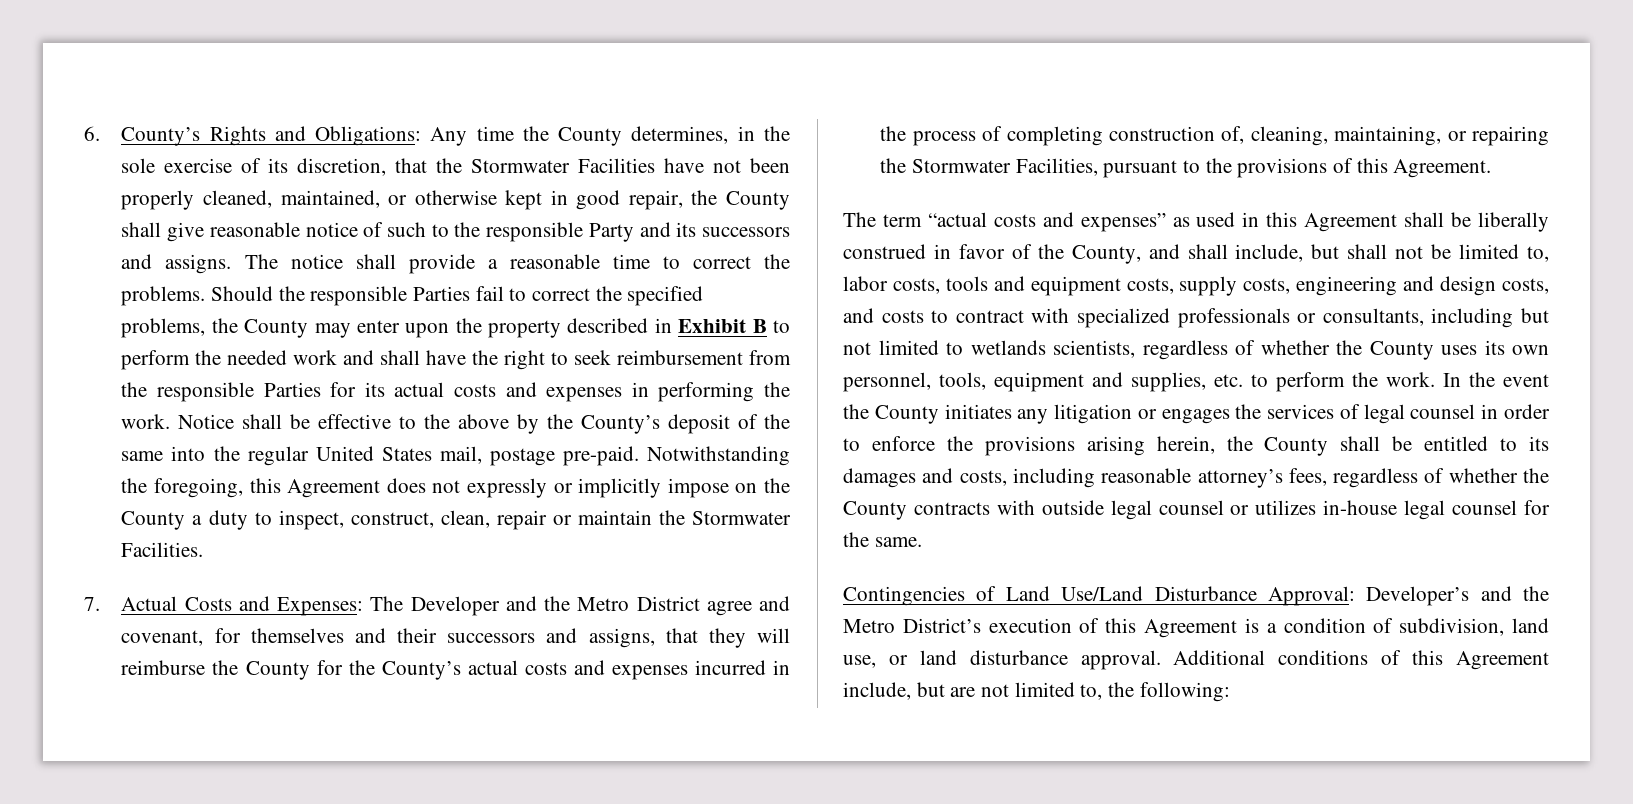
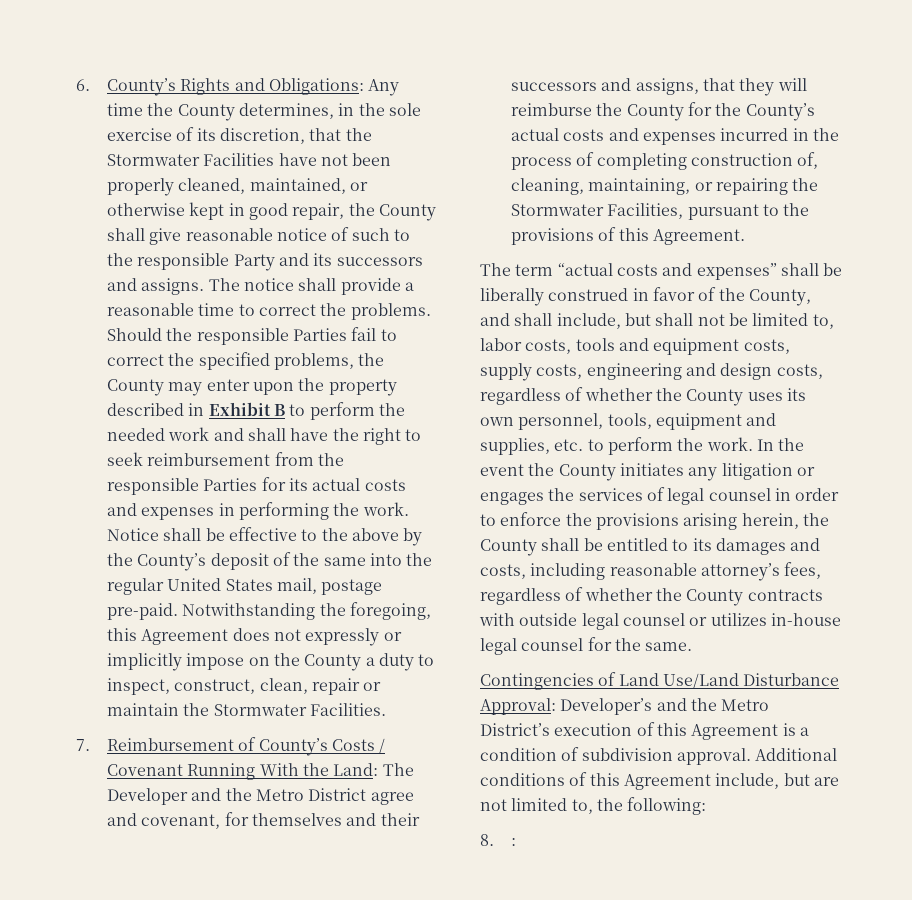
- 7. Actual Costs and Expenses: The Developer and the Metro District agree and covenant, for themselves and their successors and assigns, that they will reimburse the County for the County’s actual costs and expenses incurred in the process of completing construction of, cleaning, maintaining, or repairing the Stormwater Facilities, pursuant to the provisions of this Agreement.
+ 7. Reimbursement of County’s Costs / Covenant Running With the Land: The Developer and the Metro District agree and covenant, for themselves and their successors and assigns, that they will reimburse the County for the County’s actual costs and expenses incurred in the process of completing construction of, cleaning, maintaining, or repairing the Stormwater Facilities, pursuant to the provisions of this Agreement.
- The term “actual costs and expenses” as used in this Agreement shall be liberally construed in favor of the County, and shall include, but shall not be limited to, labor costs, tools and equipment costs, supply costs, engineering and design costs, and costs to contract with specialized professionals or consultants, including but not limited to wetlands scientists, regardless of whether the County uses its own personnel, tools, equipment and supplies, etc. to perform the work.
+ The term “actual costs and expenses” shall be liberally construed in favor of the County, and shall include, but shall not be limited to, labor costs, tools and equipment costs, supply costs, engineering and design costs, regardless of whether the County uses its own personnel, tools, equipment and supplies, etc. to perform the work.
- Contingencies of Land Use/Land Disturbance Approval: Developer’s and the Metro District’s execution of this Agreement is a condition of subdivision, land use, or land disturbance approval.
+ Contingencies of Land Use/Land Disturbance Approval: Developer’s and the Metro District’s execution of this Agreement is a condition of subdivision approval.
+ 8. :

